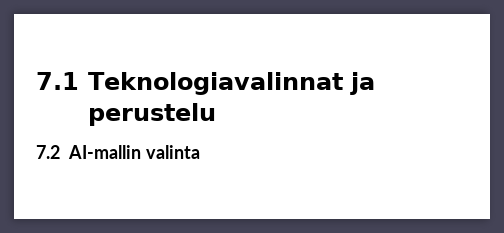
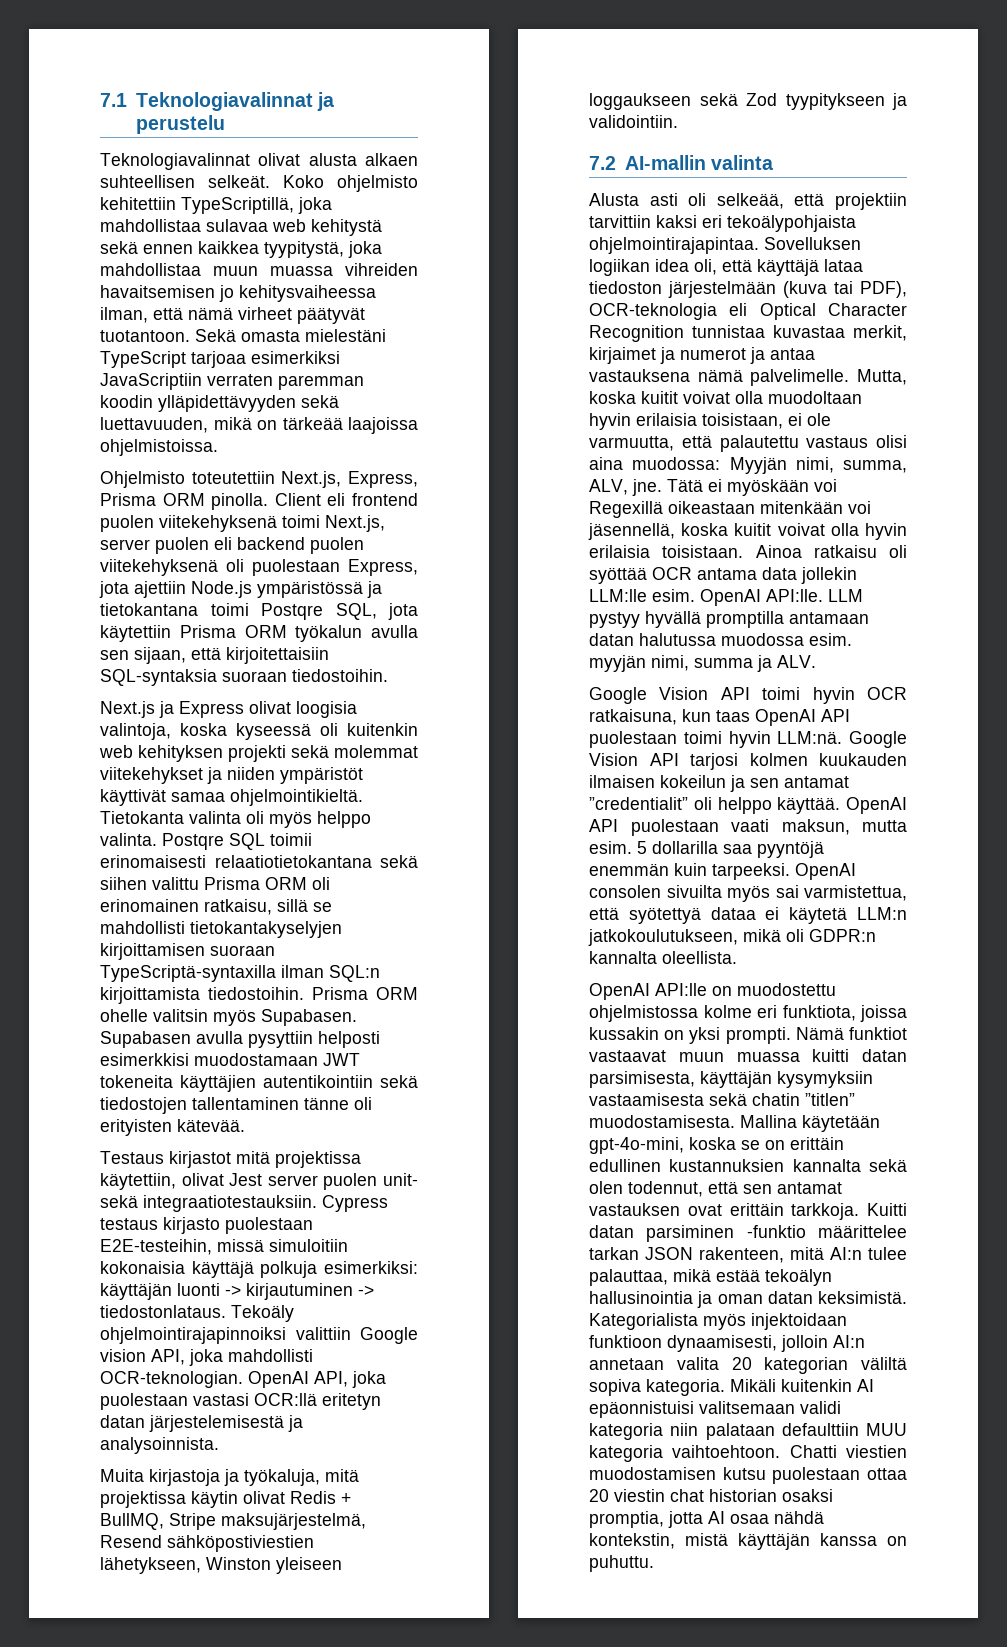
+ Teknologiavalinnat olivat alusta alkaen suhteellisen selkeät. Koko ohjelmisto kehitettiin TypeScriptillä, joka mahdollistaa sulavaa web kehitystä sekä ennen kaikkea tyypitystä, joka mahdollistaa muun muassa vihreiden havaitsemisen jo kehitysvaiheessa ilman, että nämä virheet päätyvät tuotantoon. Sekä omasta mielestäni TypeScript tarjoaa esimerkiksi JavaScriptiin verraten paremman koodin ylläpidettävyyden sekä luettavuuden, mikä on tärkeää laajoissa ohjelmistoissa.
+ Ohjelmisto toteutettiin Next.js, Express, Prisma ORM pinolla. Client eli frontend puolen viitekehyksenä toimi Next.js, server puolen eli backend puolen viitekehyksenä oli puolestaan Express, jota ajettiin Node.js ympäristössä ja tietokantana toimi Postqre SQL, jota käytettiin Prisma ORM työkalun avulla sen sijaan, että kirjoitettaisiin SQL-syntaksia suoraan tiedostoihin.
+ Next.js ja Express olivat loogisia valintoja, koska kyseessä oli kuitenkin web kehityksen projekti sekä molemmat viitekehykset ja niiden ympäristöt käyttivät samaa ohjelmointikieltä. Tietokanta valinta oli myös helppo valinta. Postqre SQL toimii erinomaisesti relaatiotietokantana sekä siihen valittu Prisma ORM oli erinomainen ratkaisu, sillä se mahdollisti tietokantakyselyjen kirjoittamisen suoraan TypeScriptä-syntaxilla ilman SQL:n kirjoittamista tiedostoihin. Prisma ORM ohelle valitsin myös Supabasen. Supabasen avulla pysyttiin helposti esimerkkisi muodostamaan JWT tokeneita käyttäjien autentikointiin sekä tiedostojen tallentaminen tänne oli erityisten kätevää.
+ Testaus kirjastot mitä projektissa käytettiin, olivat Jest server puolen unit- sekä integraatiotestauksiin. Cypress testaus kirjasto puolestaan E2E-testeihin, missä simuloitiin kokonaisia käyttäjä polkuja esimerkiksi: käyttäjän luonti -> kirjautuminen -> tiedostonlataus. Tekoäly ohjelmointirajapinnoiksi valittiin Google vision API, joka mahdollisti OCR-teknologian. OpenAI API, joka puolestaan vastasi OCR:llä eritetyn datan järjestelemisestä ja analysoinnista.
+ Muita kirjastoja ja työkaluja, mitä projektissa käytin olivat Redis + BullMQ, Stripe maksujärjestelmä, Resend sähköpostiviestien lähetykseen, Winston yleiseen loggaukseen sekä Zod tyypitykseen ja validointiin.
  7.2 AI-mallin valinta
+ Alusta asti oli selkeää, että projektiin tarvittiin kaksi eri tekoälypohjaista ohjelmointirajapintaa. Sovelluksen logiikan idea oli, että käyttäjä lataa tiedoston järjestelmään (kuva tai PDF), OCR-teknologia eli Optical Character Recognition tunnistaa kuvastaa merkit, kirjaimet ja numerot ja antaa vastauksena nämä palvelimelle. Mutta, koska kuitit voivat olla muodoltaan hyvin erilaisia toisistaan, ei ole varmuutta, että palautettu vastaus olisi aina muodossa: Myyjän nimi, summa, ALV, jne. Tätä ei myöskään voi Regexillä oikeastaan mitenkään voi jäsennellä, koska kuitit voivat olla hyvin erilaisia toisistaan. Ainoa ratkaisu oli syöttää OCR antama data jollekin LLM:lle esim. OpenAI API:lle. LLM pystyy hyvällä promptilla antamaan datan halutussa muodossa esim. myyjän nimi, summa ja ALV.
+ Google Vision API toimi hyvin OCR ratkaisuna, kun taas OpenAI API puolestaan toimi hyvin LLM:nä. Google Vision API tarjosi kolmen kuukauden ilmaisen kokeilun ja sen antamat ”credentialit” oli helppo käyttää. OpenAI API puolestaan vaati maksun, mutta esim. 5 dollarilla saa pyyntöjä enemmän kuin tarpeeksi. OpenAI consolen sivuilta myös sai varmistettua, että syötettyä dataa ei käytetä LLM:n jatkokoulutukseen, mikä oli GDPR:n kannalta oleellista.
+ OpenAI API:lle on muodostettu ohjelmistossa kolme eri funktiota, joissa kussakin on yksi prompti. Nämä funktiot vastaavat muun muassa kuitti datan parsimisesta, käyttäjän kysymyksiin vastaamisesta sekä chatin ”titlen” muodostamisesta. Mallina käytetään gpt-4o-mini, koska se on erittäin edullinen kustannuksien kannalta sekä olen todennut, että sen antamat vastauksen ovat erittäin tarkkoja. Kuitti datan parsiminen -funktio määrittelee tarkan JSON rakenteen, mitä AI:n tulee palauttaa, mikä estää tekoälyn hallusinointia ja oman datan keksimistä. Kategorialista myös injektoidaan funktioon dynaamisesti, jolloin AI:n annetaan valita 20 kategorian väliltä sopiva kategoria. Mikäli kuitenkin AI epäonnistuisi valitsemaan validi kategoria niin palataan defaulttiin MUU kategoria vaihtoehtoon. Chatti viestien muodostamisen kutsu puolestaan ottaa 20 viestin chat historian osaksi promptia, jotta AI osaa nähdä kontekstin, mistä käyttäjän kanssa on puhuttu.

